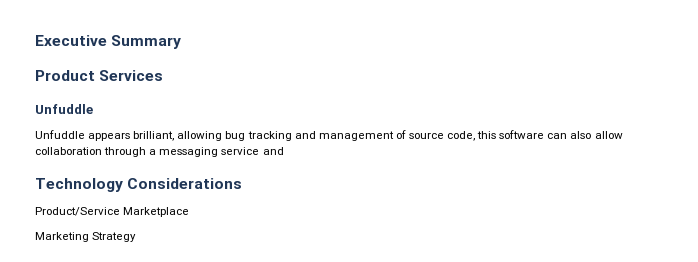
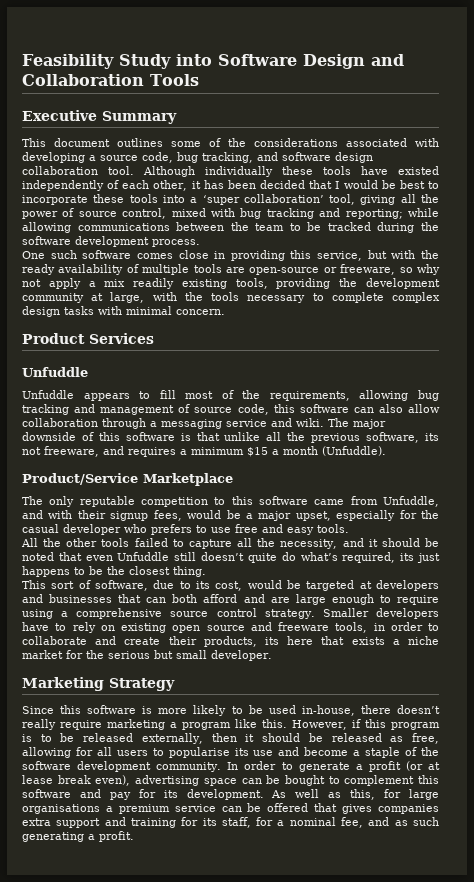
+ Feasibility Study into Software Design and Collaboration Tools
  Executive Summary
+ This document outlines some of the considerations associated with developing a source code, bug tracking, and software design collaboration tool. Although individually these tools have existed independently of each other, it has been decided that I would be best to incorporate these tools into a ‘super collaboration’ tool, giving all the power of source control, mixed with bug tracking and reporting; while allowing communications between the team to be tracked during the software development process.
+ One such software comes close in providing this service, but with the ready availability of multiple tools are open-source or freeware, so why not apply a mix readily existing tools, providing the development community at large, with the tools necessary to complete complex design tasks with minimal concern.
- Unfuddle appears brilliant, allowing bug tracking and management of source code, this software can also allow collaboration through a messaging service and
- Technology Considerations
+ Unfuddle appears to fill most of the requirements, allowing bug tracking and management of source code, this software can also allow collaboration through a messaging service and wiki. The major downside of this software is that unlike all the previous software, its not freeware, and requires a minimum $15 a month (Unfuddle).
  Product/Service Marketplace
+ The only reputable competition to this software came from Unfuddle, and with their signup fees, would be a major upset, especially for the casual developer who prefers to use free and easy tools.
+ All the other tools failed to capture all the necessity, and it should be noted that even Unfuddle still doesn’t quite do what’s required, its just happens to be the closest thing.
+ This sort of software, due to its cost, would be targeted at developers and businesses that can both afford and are large enough to require using a comprehensive source control strategy. Smaller developers have to rely on existing open source and freeware tools, in order to collaborate and create their products, its here that exists a niche market for the serious but small developer.
  Marketing Strategy
+ Since this software is more likely to be used in-house, there doesn’t really require marketing a program like this. However, if this program is to be released externally, then it should be released as free, allowing for all users to popularise its use and become a staple of the software development community. In order to generate a profit (or at lease break even), advertising space can be bought to complement this software and pay for its development. As well as this, for large organisations a premium service can be offered that gives companies extra support and training for its staff, for a nominal fee, and as such generating a profit.

